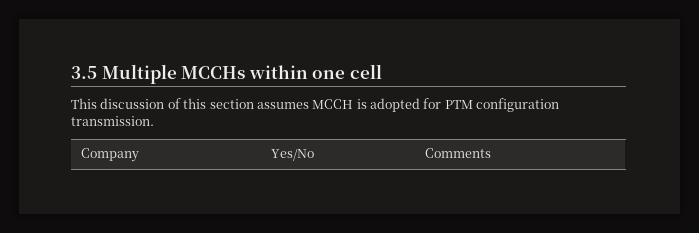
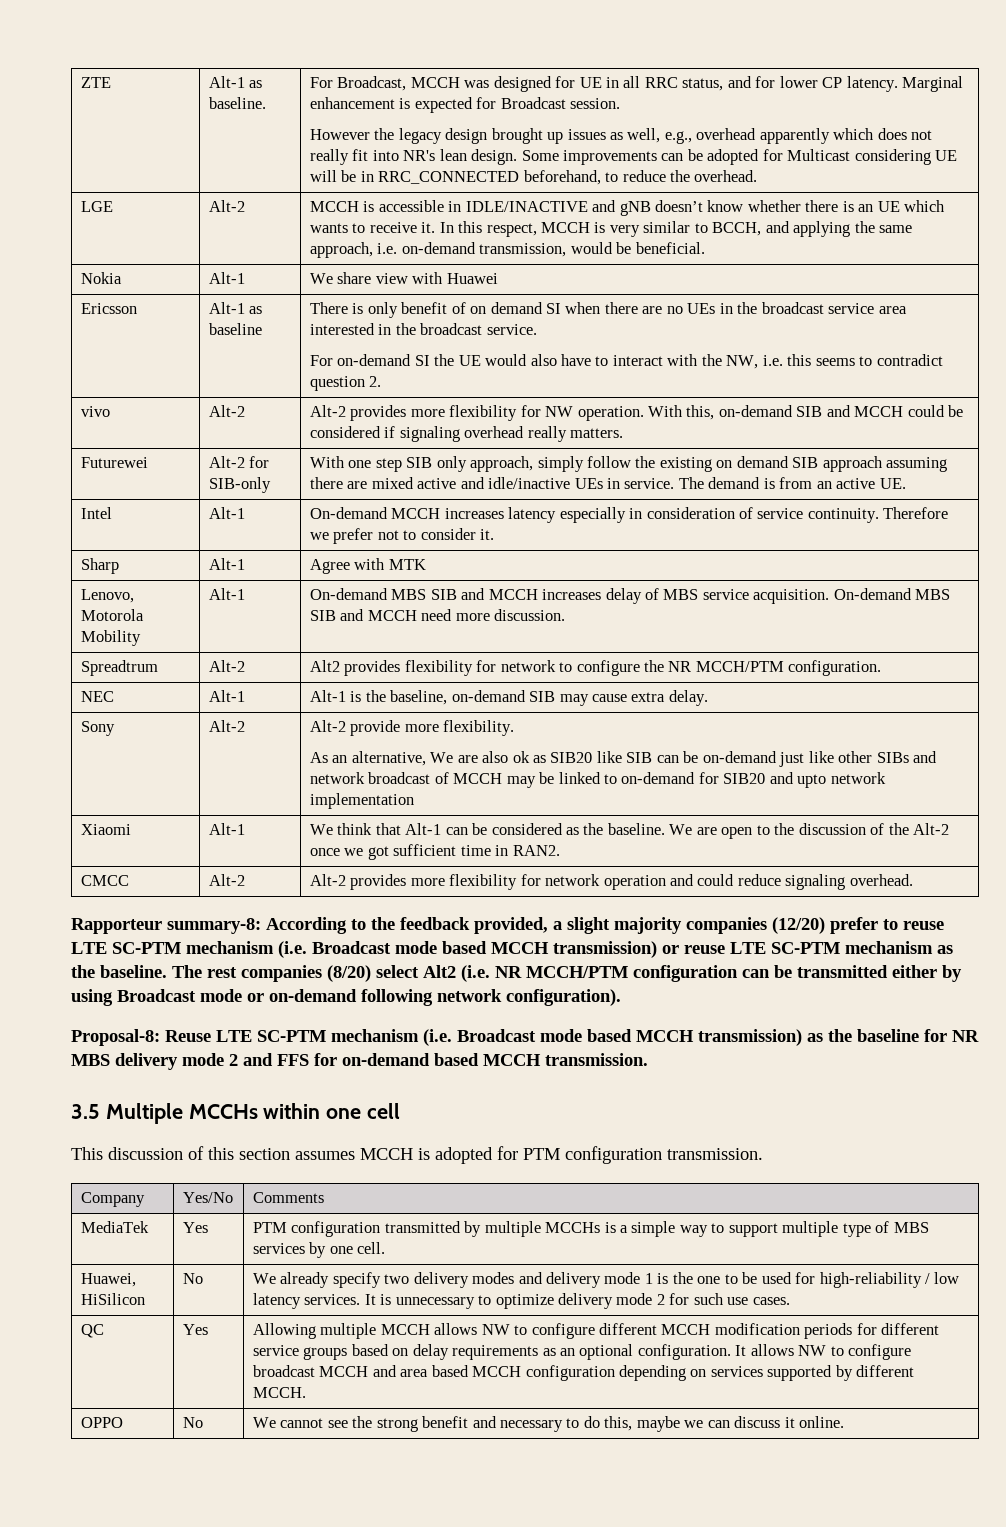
+ ZTE | Alt-1 as baseline. | For Broadcast, MCCH was designed for UE in all RRC status, and for lower CP latency. Marginal enhancement is expected for Broadcast session.
+ However the legacy design brought up issues as well, e.g., overhead apparently which does not really fit into NR's lean design. Some improvements can be adopted for Multicast considering UE will be in RRC_CONNECTED beforehand, to reduce the overhead.
+ LGE | Alt-2 | MCCH is accessible in IDLE/INACTIVE and gNB doesn’t know whether there is an UE which wants to receive it. In this respect, MCCH is very similar to BCCH, and applying the same approach, i.e. on-demand transmission, would be beneficial.
+ Nokia | Alt-1 | We share view with Huawei
+ Ericsson | Alt-1 as baseline | There is only benefit of on demand SI when there are no UEs in the broadcast service area interested in the broadcast service.
+ For on-demand SI the UE would also have to interact with the NW, i.e. this seems to contradict question 2.
+ vivo | Alt-2 | Alt-2 provides more flexibility for NW operation. With this, on-demand SIB and MCCH could be considered if signaling overhead really matters.
+ Futurewei | Alt-2 for SIB-only | With one step SIB only approach, simply follow the existing on demand SIB approach assuming there are mixed active and idle/inactive UEs in service. The demand is from an active UE.
+ Intel | Alt-1 | On-demand MCCH increases latency especially in consideration of service continuity. Therefore we prefer not to consider it.
+ Sharp | Alt-1 | Agree with MTK
+ Lenovo, Motorola Mobility | Alt-1 | On-demand MBS SIB and MCCH increases delay of MBS service acquisition. On-demand MBS SIB and MCCH need more discussion.
+ Spreadtrum | Alt-2 | Alt2 provides flexibility for network to configure the NR MCCH/PTM configuration.
+ NEC | Alt-1 | Alt-1 is the baseline, on-demand SIB may cause extra delay.
+ Sony | Alt-2 | Alt-2 provide more flexibility.
+ As an alternative, We are also ok as SIB20 like SIB can be on-demand just like other SIBs and network broadcast of MCCH may be linked to on-demand for SIB20 and upto network implementation
+ Xiaomi | Alt-1 | We think that Alt-1 can be considered as the baseline. We are open to the discussion of the Alt-2 once we got sufficient time in RAN2.
+ CMCC | Alt-2 | Alt-2 provides more flexibility for network operation and could reduce signaling overhead.
+ Rapporteur summary-8: According to the feedback provided, a slight majority companies (12/20) prefer to reuse LTE SC-PTM mechanism (i.e. Broadcast mode based MCCH transmission) or reuse LTE SC-PTM mechanism as the baseline. The rest companies (8/20) select Alt2 (i.e. NR MCCH/PTM configuration can be transmitted either by using Broadcast mode or on-demand following network configuration).
+ Proposal-8: Reuse LTE SC-PTM mechanism (i.e. Broadcast mode based MCCH transmission) as the baseline for NR MBS delivery mode 2 and FFS for on-demand based MCCH transmission.
+ MediaTek | Yes | PTM configuration transmitted by multiple MCCHs is a simple way to support multiple type of MBS services by one cell.
+ Huawei, HiSilicon | No | We already specify two delivery modes and delivery mode 1 is the one to be used for high-reliability / low latency services. It is unnecessary to optimize delivery mode 2 for such use cases.
+ QC | Yes | Allowing multiple MCCH allows NW to configure different MCCH modification periods for different service groups based on delay requirements as an optional configuration. It allows NW to configure broadcast MCCH and area based MCCH configuration depending on services supported by different MCCH.
+ OPPO | No | We cannot see the strong benefit and necessary to do this, maybe we can discuss it online.

